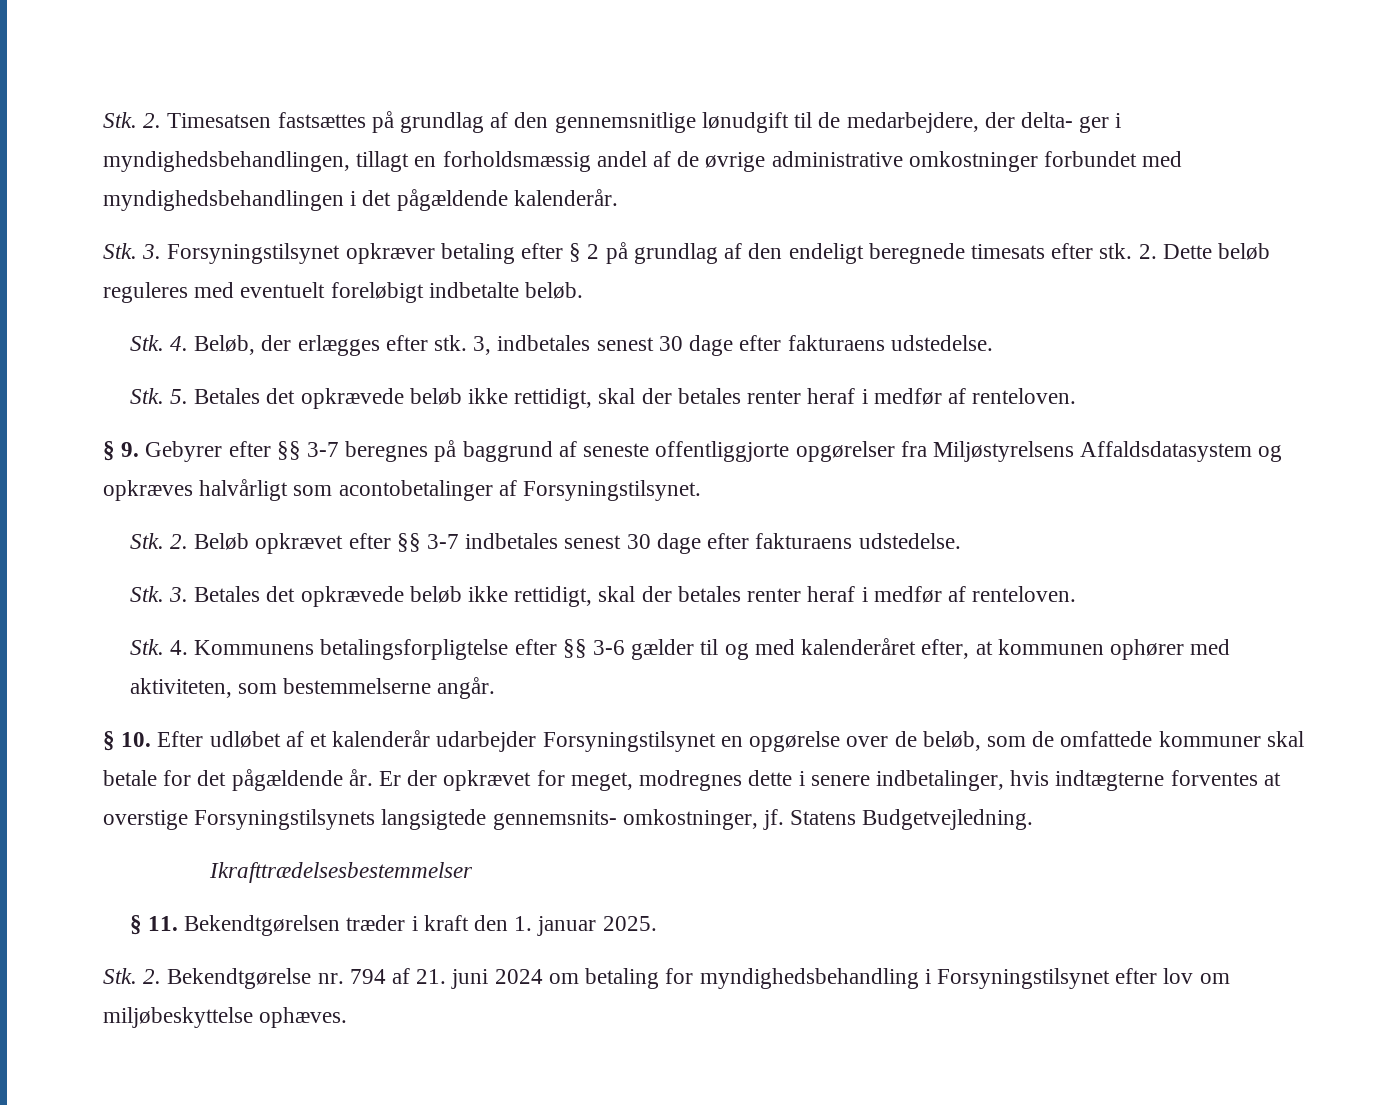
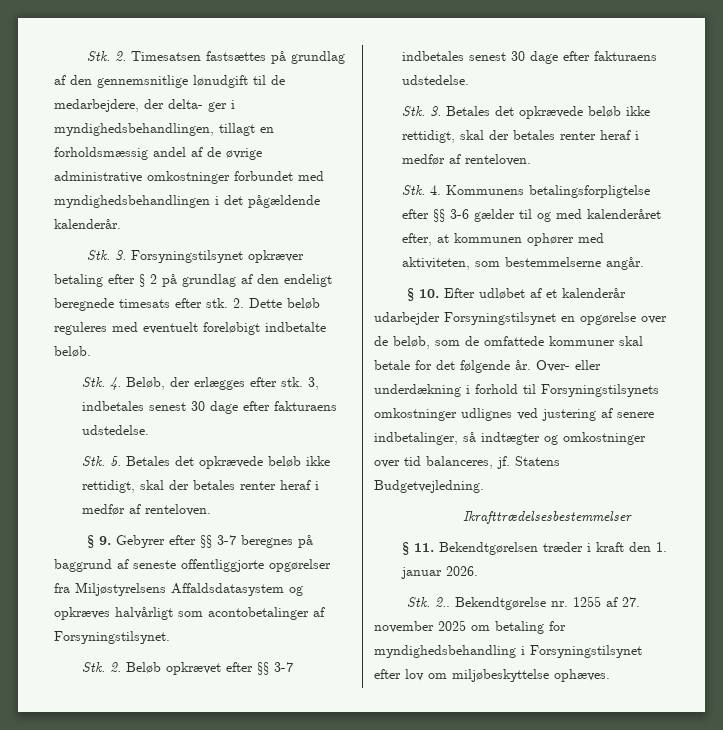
- § 10. Efter udløbet af et kalenderår udarbejder Forsyningstilsynet en opgørelse over de beløb, som de omfattede kommuner skal betale for det pågældende år. Er der opkrævet for meget, modregnes dette i senere indbetalinger, hvis indtægterne forventes at overstige Forsyningstilsynets langsigtede gennemsnits- omkostninger, jf.
+ § 10. Efter udløbet af et kalenderår udarbejder Forsyningstilsynet en opgørelse over de beløb, som de omfattede kommuner skal betale for det følgende år. Over- eller underdækning i forhold til Forsyningstilsynets omkostninger udlignes ved justering af senere indbetalinger, så indtægter og omkostninger over tid balanceres, jf.
- § 11. Bekendtgørelsen træder i kraft den 1. januar 2025.
- Stk. 2. Bekendtgørelse nr. 794 af 21. juni 2024 om betaling for myndighedsbehandling i Forsyningstilsynet efter lov om miljøbeskyttelse ophæves.
+ § 11. Bekendtgørelsen træder i kraft den 1. januar 2026.
+ Stk. 2.. Bekendtgørelse nr. 1255 af 27. november 2025 om betaling for myndighedsbehandling i Forsyningstilsynet efter lov om miljøbeskyttelse ophæves.

